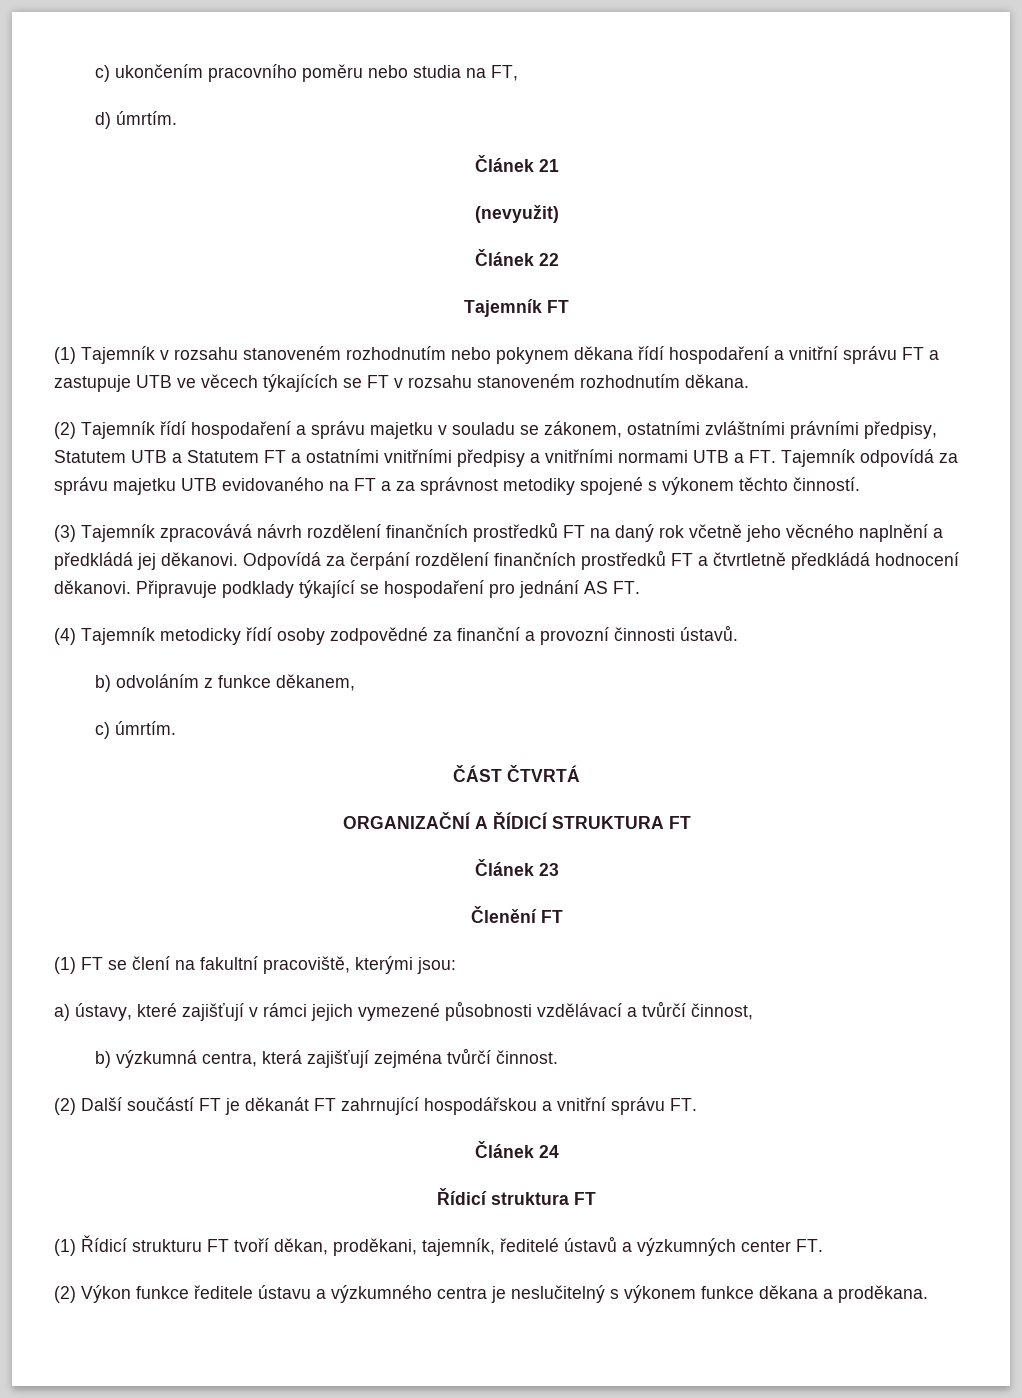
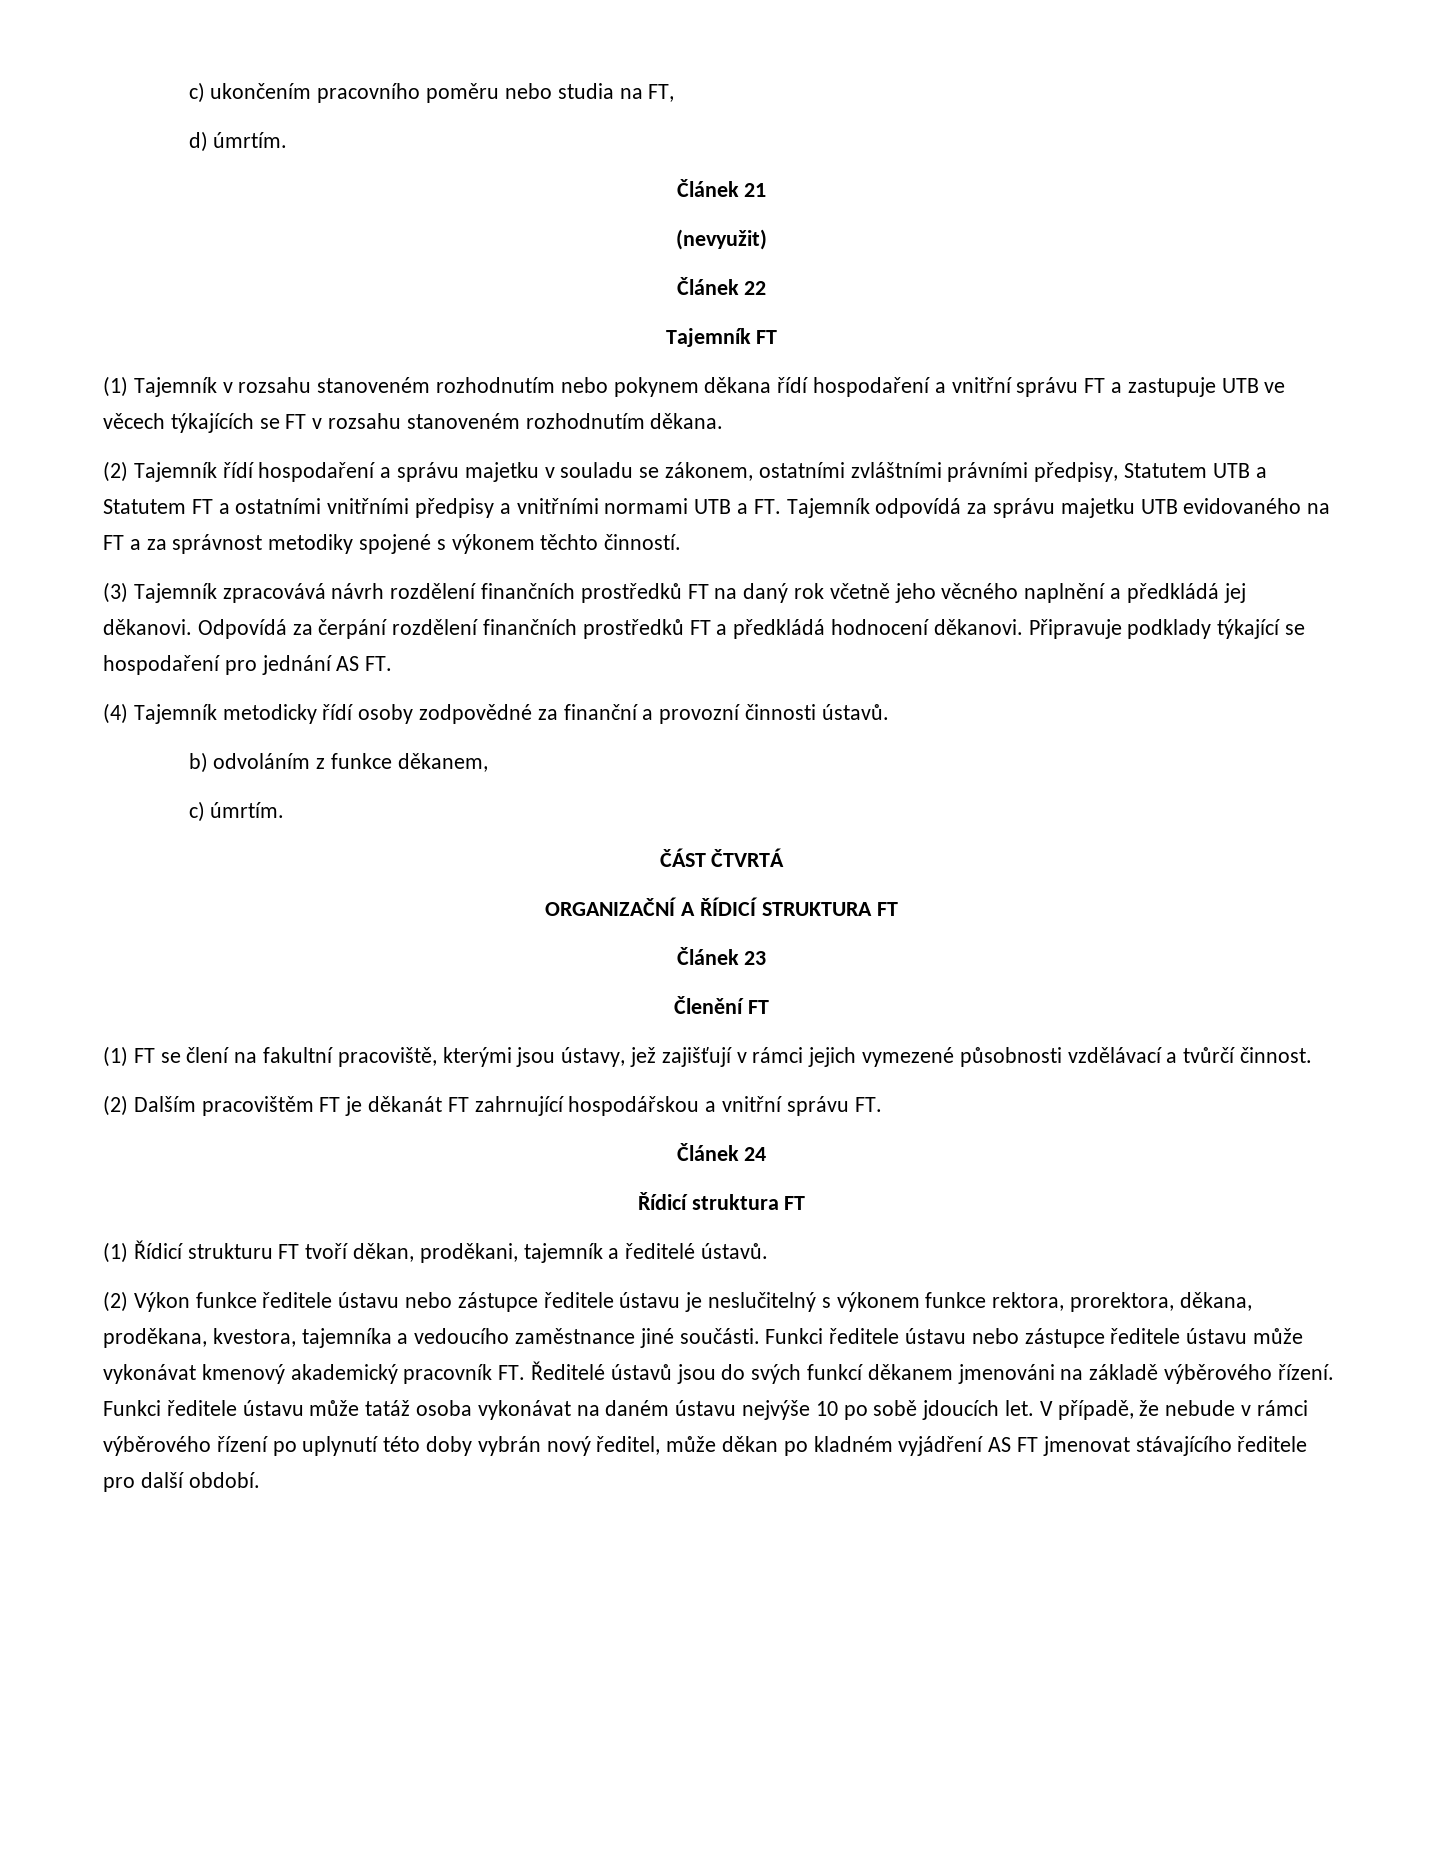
- Odpovídá za čerpání rozdělení finančních prostředků FT a čtvrtletně předkládá hodnocení děkanovi.
+ Odpovídá za čerpání rozdělení finančních prostředků FT a předkládá hodnocení děkanovi.
- (1) FT se člení na fakultní pracoviště, kterými jsou:
- a) ústavy, které zajišťují v rámci jejich vymezené působnosti vzdělávací a tvůrčí činnost,
- b) výzkumná centra, která zajišťují zejména tvůrčí činnost.
+ (1) FT se člení na fakultní pracoviště, kterými jsou ústavy, jež zajišťují v rámci jejich vymezené působnosti vzdělávací a tvůrčí činnost.
- (2) Další součástí FT je děkanát FT zahrnující hospodářskou a vnitřní správu FT.
+ (2) Dalším pracovištěm FT je děkanát FT zahrnující hospodářskou a vnitřní správu FT.
- (1) Řídicí strukturu FT tvoří děkan, proděkani, tajemník, ředitelé ústavů a výzkumných center FT.
+ (1) Řídicí strukturu FT tvoří děkan, proděkani, tajemník a ředitelé ústavů.
- (2) Výkon funkce ředitele ústavu a výzkumného centra je neslučitelný s výkonem funkce děkana a proděkana.
+ (2) Výkon funkce ředitele ústavu nebo zástupce ředitele ústavu je neslučitelný s výkonem funkce rektora, prorektora, děkana, proděkana, kvestora, tajemníka a vedoucího zaměstnance jiné součásti. Funkci ředitele ústavu nebo zástupce ředitele ústavu může vykonávat kmenový akademický pracovník FT. Ředitelé ústavů jsou do svých funkcí děkanem jmenováni na základě výběrového řízení. Funkci ředitele ústavu může tatáž osoba vykonávat na daném ústavu nejvýše 10 po sobě jdoucích let. V případě, že nebude v rámci výběrového řízení po uplynutí této doby vybrán nový ředitel, může děkan po kladném vyjádření AS FT jmenovat stávajícího ředitele pro další období.

